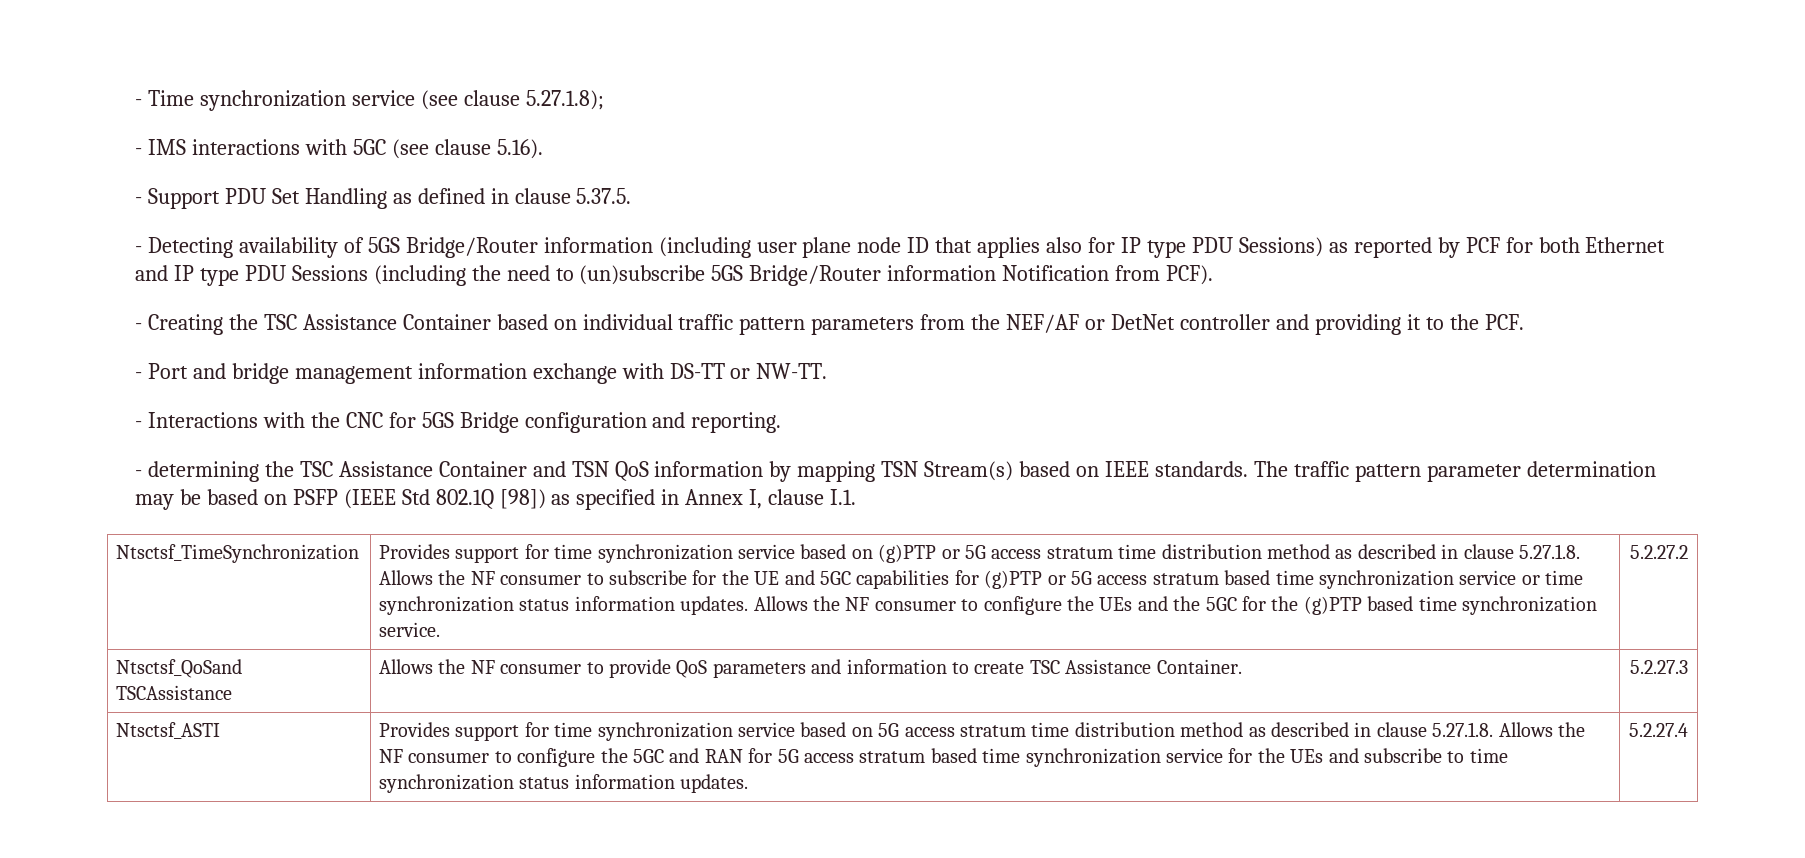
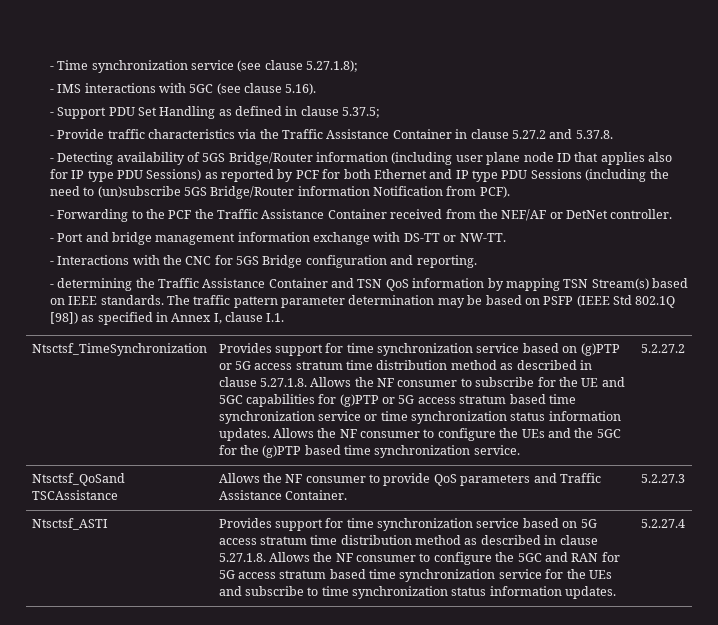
- - Support PDU Set Handling as defined in clause 5.37.5.
+ - Support PDU Set Handling as defined in clause 5.37.5;
+ - Provide traffic characteristics via the Traffic Assistance Container in clause 5.27.2 and 5.37.8.
- - Creating the TSC Assistance Container based on individual traffic pattern parameters from the NEF/AF or DetNet controller and providing it to the PCF.
+ - Forwarding to the PCF the Traffic Assistance Container received from the NEF/AF or DetNet controller.
- - determining the TSC Assistance Container and TSN QoS information by mapping TSN Stream(s) based on IEEE standards.
+ - determining the Traffic Assistance Container and TSN QoS information by mapping TSN Stream(s) based on IEEE standards.
- Ntsctsf_QoSand TSCAssistance | Allows the NF consumer to provide QoS parameters and information to create TSC Assistance Container. | 5.2.27.3
+ Ntsctsf_QoSand TSCAssistance | Allows the NF consumer to provide QoS parameters and Traffic Assistance Container. | 5.2.27.3

